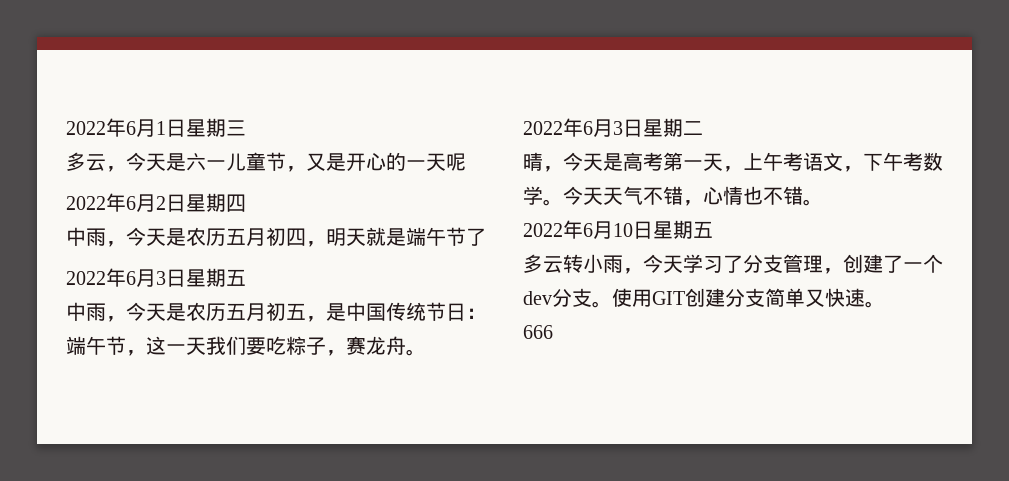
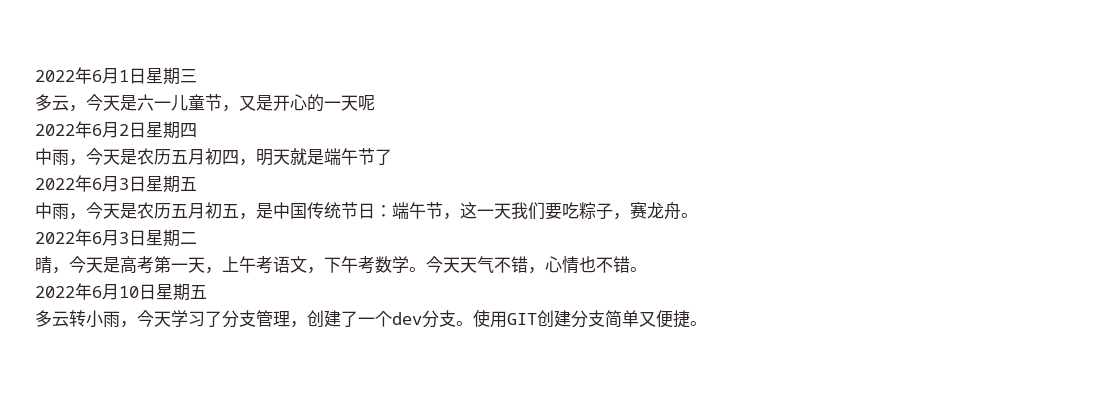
- 使用GIT创建分支简单又快速。
- 666
+ 使用GIT创建分支简单又便捷。

